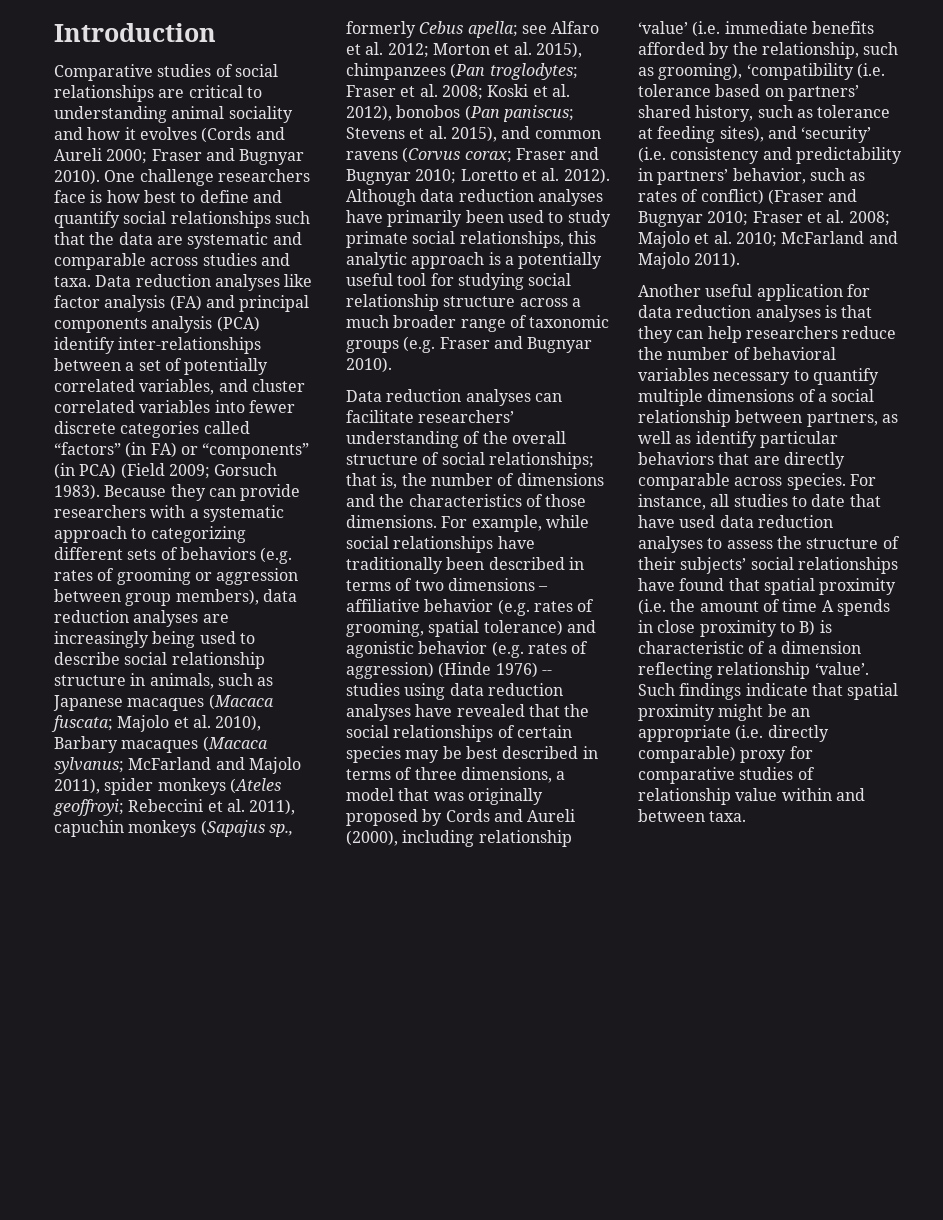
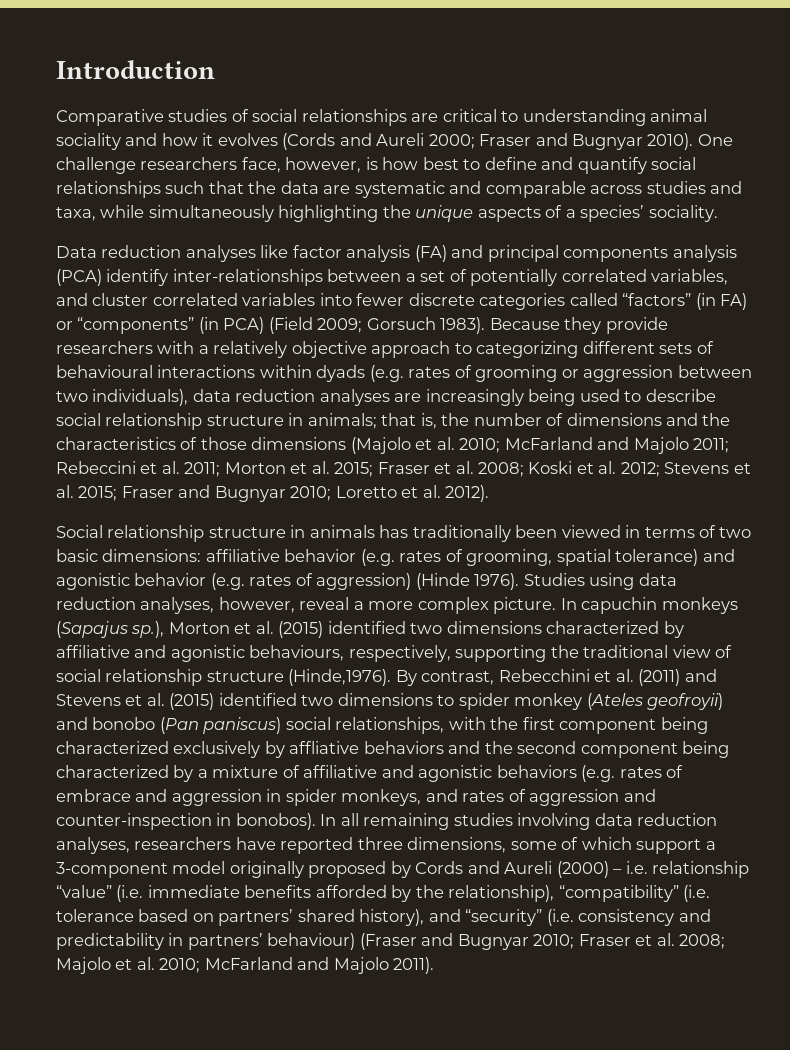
- One challenge researchers face is how best to define and quantify social relationships such that the data are systematic and comparable across studies and taxa. Data reduction analyses like factor analysis (FA) and principal components analysis (PCA) identify inter-relationships between a set of potentially correlated variables, and cluster correlated variables into fewer discrete categories called “factors” (in FA) or “components” (in PCA) (Field 2009;
+ One challenge researchers face, however, is how best to define and quantify social relationships such that the data are systematic and comparable across studies and taxa, while simultaneously highlighting the unique aspects of a species’ sociality.
+ Data reduction analyses like factor analysis (FA) and principal components analysis (PCA) identify inter-relationships between a set of potentially correlated variables, and cluster correlated variables into fewer discrete categories called “factors” (in FA) or “components” (in PCA) (Field 2009;
- Because they can provide researchers with a systematic approach to categorizing different sets of behaviors (e.g. rates of grooming or aggression between group members), data reduction analyses are increasingly being used to describe social relationship structure in animals, such as Japanese macaques (Macaca fuscata; Majolo et al. 2010), Barbary macaques (Macaca sylvanus; McFarland and Majolo 2011), spider monkeys (Ateles geoffroyi; Rebeccini et al. 2011), capuchin monkeys (Sapajus sp., formerly Cebus apella; see Alfaro et al. 2012; Morton et al. 2015), chimpanzees (Pan troglodytes; Fraser et al. 2008; Koski et al. 2012), bonobos (Pan paniscus; Stevens et al. 2015), and common ravens (Corvus corax; Fraser and Bugnyar 2010; Loretto et al. 2012). Although data reduction analyses have primarily been used to study primate social relationships, this analytic approach is a potentially useful tool for studying social relationship structure across a much broader range of taxonomic groups (e.g. Fraser and Bugnyar 2010).
- Data reduction analyses can facilitate researchers’ understanding of the overall structure of social relationships;
+ Because they provide researchers with a relatively objective approach to categorizing different sets of behavioural interactions within dyads (e.g. rates of grooming or aggression between two individuals), data reduction analyses are increasingly being used to describe social relationship structure in animals;
- that is, the number of dimensions and the characteristics of those dimensions. For example, while social relationships have traditionally been described in terms of two dimensions – affiliative behavior (e.g. rates of grooming, spatial tolerance) and agonistic behavior (e.g. rates of aggression) (Hinde 1976) -- studies using data reduction analyses have revealed that the social relationships of certain species may be best described in terms of three dimensions, a model that was originally proposed by Cords and Aureli (2000), including relationship ‘value’ (i.e. immediate benefits afforded by the relationship, such as grooming), ‘compatibility (i.e. tolerance based on partners’ shared history, such as tolerance at feeding sites), and ‘security’ (i.e. consistency and predictability in partners’ behavior, such as rates of conflict) (Fraser and Bugnyar 2010;
+ that is, the number of dimensions and the characteristics of those dimensions (Majolo et al. 2010; McFarland and Majolo 2011; Rebeccini et al. 2011; Morton et al. 2015; Fraser et al. 2008; Koski et al. 2012; Stevens et al. 2015; Fraser and Bugnyar 2010; Loretto et al. 2012).
+ Social relationship structure in animals has traditionally been viewed in terms of two basic dimensions: affiliative behavior (e.g. rates of grooming, spatial tolerance) and agonistic behavior (e.g. rates of aggression) (Hinde 1976). Studies using data reduction analyses, however, reveal a more complex picture. In capuchin monkeys (Sapajus sp.), Morton et al. (2015) identified two dimensions characterized by affiliative and agonistic behaviours, respectively, supporting the traditional view of social relationship structure (Hinde,1976). By contrast, Rebecchini et al. (2011) and Stevens et al. (2015) identified two dimensions to spider monkey (Ateles geofroyii) and bonobo (Pan paniscus) social relationships, with the first component being characterized exclusively by affliative behaviors and the second component being characterized by a mixture of affiliative and agonistic behaviors (e.g. rates of embrace and aggression in spider monkeys, and rates of aggression and counter-inspection in bonobos). In all remaining studies involving data reduction analyses, researchers have reported three dimensions, some of which support a 3-component model originally proposed by Cords and Aureli (2000) – i.e. relationship “value” (i.e. immediate benefits afforded by the relationship), “compatibility” (i.e. tolerance based on partners’ shared history), and “security” (i.e. consistency and predictability in partners’ behaviour) (Fraser and Bugnyar 2010;
- Another useful application for data reduction analyses is that they can help researchers reduce the number of behavioral variables necessary to quantify multiple dimensions of a social relationship between partners, as well as identify particular behaviors that are directly comparable across species. For instance, all studies to date that have used data reduction analyses to assess the structure of their subjects’ social relationships have found that spatial proximity (i.e. the amount of time A spends in close proximity to B) is characteristic of a dimension reflecting relationship ‘value’. Such findings indicate that spatial proximity might be an appropriate (i.e. directly comparable) proxy for comparative studies of relationship value within and between taxa.

